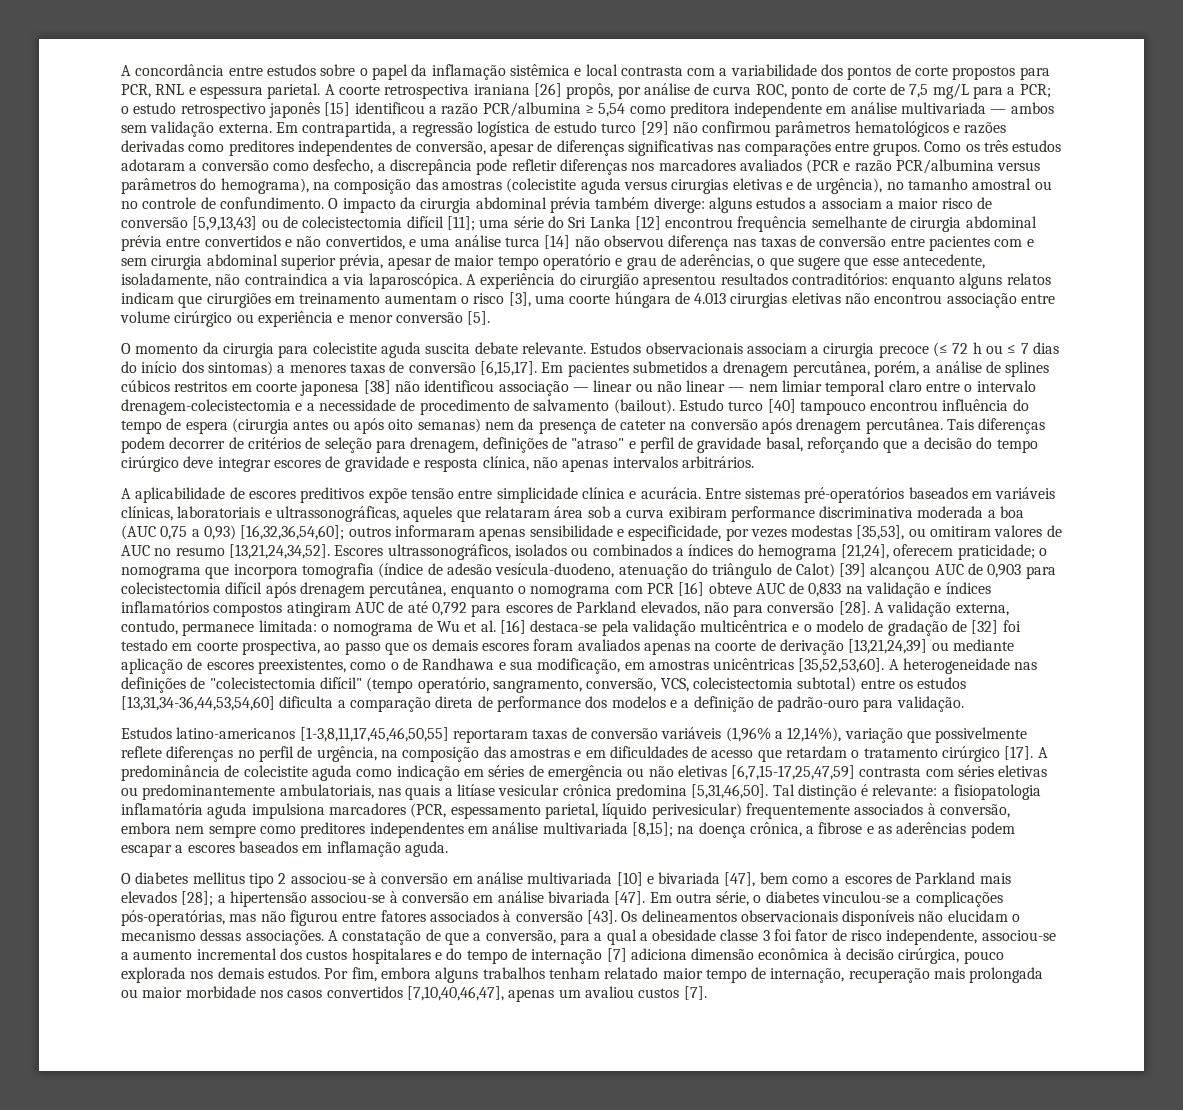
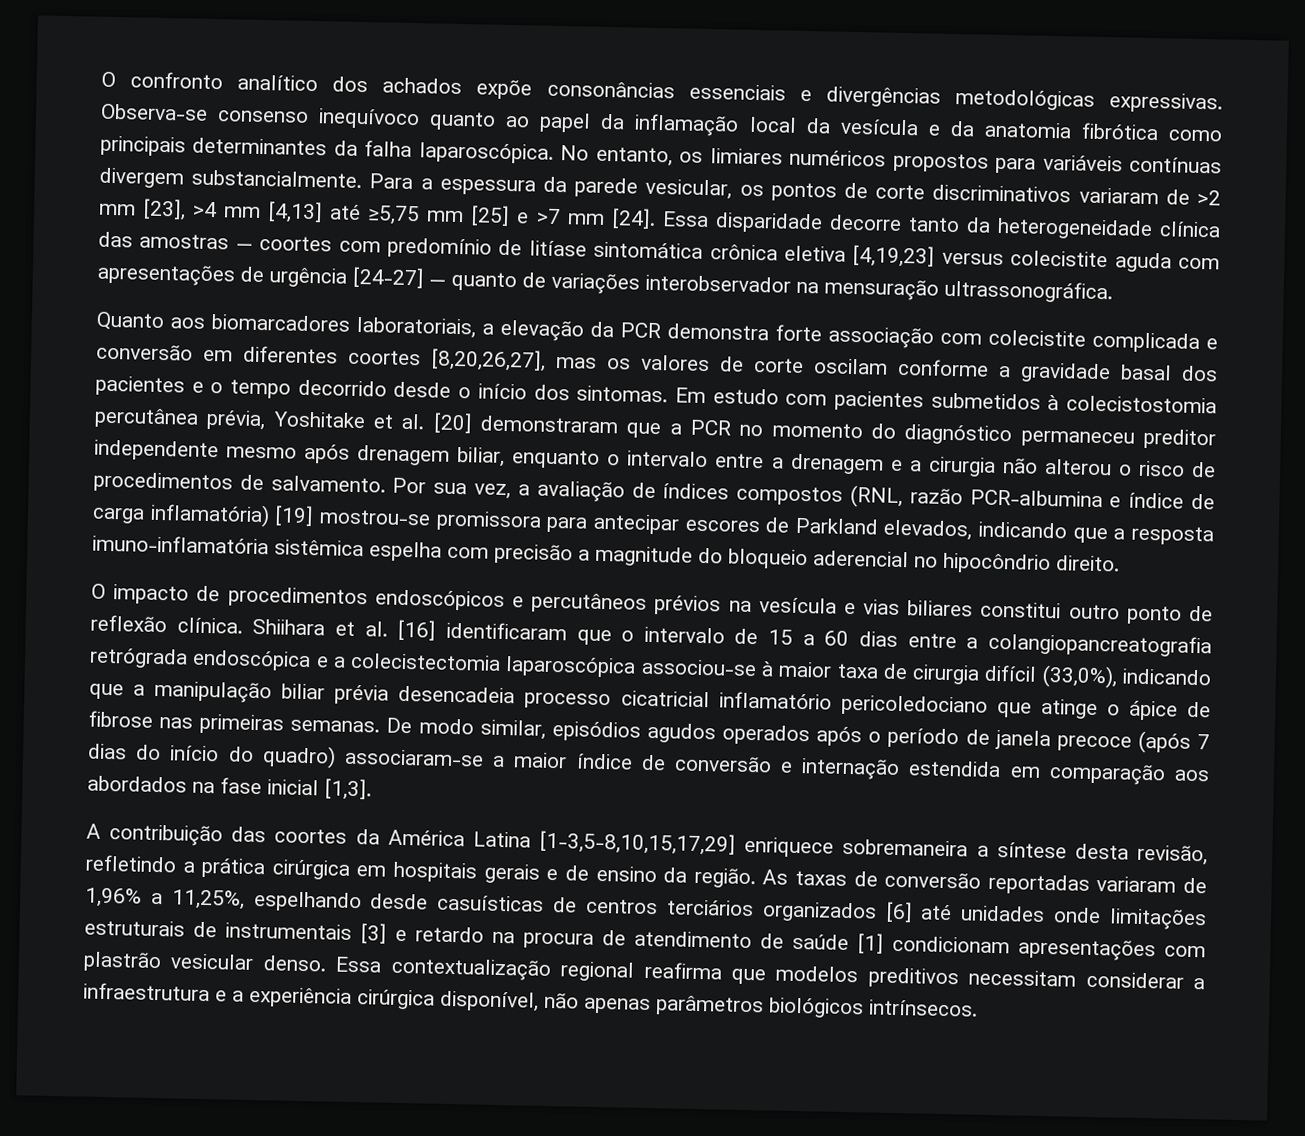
- A concordância entre estudos sobre o papel da inflamação sistêmica e local contrasta com a variabilidade dos pontos de corte propostos para PCR, RNL e espessura parietal. A coorte retrospectiva iraniana [26] propôs, por análise de curva ROC, ponto de corte de 7,5 mg/L para a PCR; o estudo retrospectivo japonês [15] identificou a razão PCR/albumina ≥ 5,54 como preditora independente em análise multivariada — ambos sem validação externa. Em contrapartida, a regressão logística de estudo turco [29] não confirmou parâmetros hematológicos e razões derivadas como preditores independentes de conversão, apesar de diferenças significativas nas comparações entre grupos. Como os três estudos adotaram a conversão como desfecho, a discrepância pode refletir diferenças nos marcadores avaliados (PCR e razão PCR/albumina versus parâmetros do hemograma), na composição das amostras (colecistite aguda versus cirurgias eletivas e de urgência), no tamanho amostral ou no controle de confundimento. O impacto da cirurgia abdominal prévia também diverge: alguns estudos a associam a maior risco de conversão [5,9,13,43] ou de colecistectomia difícil [11]; uma série do Sri Lanka [12] encontrou frequência semelhante de cirurgia abdominal prévia entre convertidos e não convertidos, e uma análise turca [14] não observou diferença nas taxas de conversão entre pacientes com e sem cirurgia abdominal superior prévia, apesar de maior tempo operatório e grau de aderências, o que sugere que esse antecedente, isoladamente, não contraindica a via laparoscópica. A experiência do cirurgião apresentou resultados contraditórios: enquanto alguns relatos indicam que cirurgiões em treinamento aumentam o risco [3], uma coorte húngara de 4.013 cirurgias eletivas não encontrou associação entre volume cirúrgico ou experiência e menor conversão [5].
- O momento da cirurgia para colecistite aguda suscita debate relevante. Estudos observacionais associam a cirurgia precoce (≤ 72 h ou ≤ 7 dias do início dos sintomas) a menores taxas de conversão [6,15,17]. Em pacientes submetidos a drenagem percutânea, porém, a análise de splines cúbicos restritos em coorte japonesa [38] não identificou associação — linear ou não linear — nem limiar temporal claro entre o intervalo drenagem-colecistectomia e a necessidade de procedimento de salvamento (bailout). Estudo turco [40] tampouco encontrou influência do tempo de espera (cirurgia antes ou após oito semanas) nem da presença de cateter na conversão após drenagem percutânea. Tais diferenças podem decorrer de critérios de seleção para drenagem, definições de "atraso" e perfil de gravidade basal, reforçando que a decisão do tempo cirúrgico deve integrar escores de gravidade e resposta clínica, não apenas intervalos arbitrários.
- A aplicabilidade de escores preditivos expõe tensão entre simplicidade clínica e acurácia. Entre sistemas pré-operatórios baseados em variáveis clínicas, laboratoriais e ultrassonográficas, aqueles que relataram área sob a curva exibiram performance discriminativa moderada a boa (AUC 0,75 a 0,93) [16,32,36,54,60]; outros informaram apenas sensibilidade e especificidade, por vezes modestas [35,53], ou omitiram valores de AUC no resumo [13,21,24,34,52]. Escores ultrassonográficos, isolados ou combinados a índices do hemograma [21,24], oferecem praticidade; o nomograma que incorpora tomografia (índice de adesão vesícula-duodeno, atenuação do triângulo de Calot) [39] alcançou AUC de 0,903 para colecistectomia difícil após drenagem percutânea, enquanto o nomograma com PCR [16] obteve AUC de 0,833 na validação e índices inflamatórios compostos atingiram AUC de até 0,792 para escores de Parkland elevados, não para conversão [28]. A validação externa, contudo, permanece limitada: o nomograma de Wu et al. [16] destaca-se pela validação multicêntrica e o modelo de gradação de [32] foi testado em coorte prospectiva, ao passo que os demais escores foram avaliados apenas na coorte de derivação [13,21,24,39] ou mediante aplicação de escores preexistentes, como o de Randhawa e sua modificação, em amostras unicêntricas [35,52,53,60]. A heterogeneidade nas definições de "colecistectomia difícil" (tempo operatório, sangramento, conversão, VCS, colecistectomia subtotal) entre os estudos [13,31,34-36,44,53,54,60] dificulta a comparação direta de performance dos modelos e a definição de padrão-ouro para validação.
- Estudos latino-americanos [1-3,8,11,17,45,46,50,55] reportaram taxas de conversão variáveis (1,96% a 12,14%), variação que possivelmente reflete diferenças no perfil de urgência, na composição das amostras e em dificuldades de acesso que retardam o tratamento cirúrgico [17]. A predominância de colecistite aguda como indicação em séries de emergência ou não eletivas [6,7,15-17,25,47,59] contrasta com séries eletivas ou predominantemente ambulatoriais, nas quais a litíase vesicular crônica predomina [5,31,46,50]. Tal distinção é relevante: a fisiopatologia inflamatória aguda impulsiona marcadores (PCR, espessamento parietal, líquido perivesicular) frequentemente associados à conversão, embora nem sempre como preditores independentes em análise multivariada [8,15]; na doença crônica, a fibrose e as aderências podem escapar a escores baseados em inflamação aguda.
- O diabetes mellitus tipo 2 associou-se à conversão em análise multivariada [10] e bivariada [47], bem como a escores de Parkland mais elevados [28]; a hipertensão associou-se à conversão em análise bivariada [47]. Em outra série, o diabetes vinculou-se a complicações pós-operatórias, mas não figurou entre fatores associados à conversão [43]. Os delineamentos observacionais disponíveis não elucidam o mecanismo dessas associações. A constatação de que a conversão, para a qual a obesidade classe 3 foi fator de risco independente, associou-se a aumento incremental dos custos hospitalares e do tempo de internação [7] adiciona dimensão econômica à decisão cirúrgica, pouco explorada nos demais estudos. Por fim, embora alguns trabalhos tenham relatado maior tempo de internação, recuperação mais prolongada ou maior morbidade nos casos convertidos [7,10,40,46,47], apenas um avaliou custos [7].
+ O confronto analítico dos achados expõe consonâncias essenciais e divergências metodológicas expressivas. Observa-se consenso inequívoco quanto ao papel da inflamação local da vesícula e da anatomia fibrótica como principais determinantes da falha laparoscópica. No entanto, os limiares numéricos propostos para variáveis contínuas divergem substancialmente. Para a espessura da parede vesicular, os pontos de corte discriminativos variaram de >2 mm [23], >4 mm [4,13] até ≥5,75 mm [25] e >7 mm [24]. Essa disparidade decorre tanto da heterogeneidade clínica das amostras — coortes com predomínio de litíase sintomática crônica eletiva [4,19,23] versus colecistite aguda com apresentações de urgência [24-27] — quanto de variações interobservador na mensuração ultrassonográfica.
+ Quanto aos biomarcadores laboratoriais, a elevação da PCR demonstra forte associação com colecistite complicada e conversão em diferentes coortes [8,20,26,27], mas os valores de corte oscilam conforme a gravidade basal dos pacientes e o tempo decorrido desde o início dos sintomas. Em estudo com pacientes submetidos à colecistostomia percutânea prévia, Yoshitake et al. [20] demonstraram que a PCR no momento do diagnóstico permaneceu preditor independente mesmo após drenagem biliar, enquanto o intervalo entre a drenagem e a cirurgia não alterou o risco de procedimentos de salvamento. Por sua vez, a avaliação de índices compostos (RNL, razão PCR-albumina e índice de carga inflamatória) [19] mostrou-se promissora para antecipar escores de Parkland elevados, indicando que a resposta imuno-inflamatória sistêmica espelha com precisão a magnitude do bloqueio aderencial no hipocôndrio direito.
+ O impacto de procedimentos endoscópicos e percutâneos prévios na vesícula e vias biliares constitui outro ponto de reflexão clínica. Shiihara et al. [16] identificaram que o intervalo de 15 a 60 dias entre a colangiopancreatografia retrógrada endoscópica e a colecistectomia laparoscópica associou-se à maior taxa de cirurgia difícil (33,0%), indicando que a manipulação biliar prévia desencadeia processo cicatricial inflamatório pericoledociano que atinge o ápice de fibrose nas primeiras semanas. De modo similar, episódios agudos operados após o período de janela precoce (após 7 dias do início do quadro) associaram-se a maior índice de conversão e internação estendida em comparação aos abordados na fase inicial [1,3].
+ A contribuição das coortes da América Latina [1-3,5-8,10,15,17,29] enriquece sobremaneira a síntese desta revisão, refletindo a prática cirúrgica em hospitais gerais e de ensino da região. As taxas de conversão reportadas variaram de 1,96% a 11,25%, espelhando desde casuísticas de centros terciários organizados [6] até unidades onde limitações estruturais de instrumentais [3] e retardo na procura de atendimento de saúde [1] condicionam apresentações com plastrão vesicular denso. Essa contextualização regional reafirma que modelos preditivos necessitam considerar a infraestrutura e a experiência cirúrgica disponível, não apenas parâmetros biológicos intrínsecos.

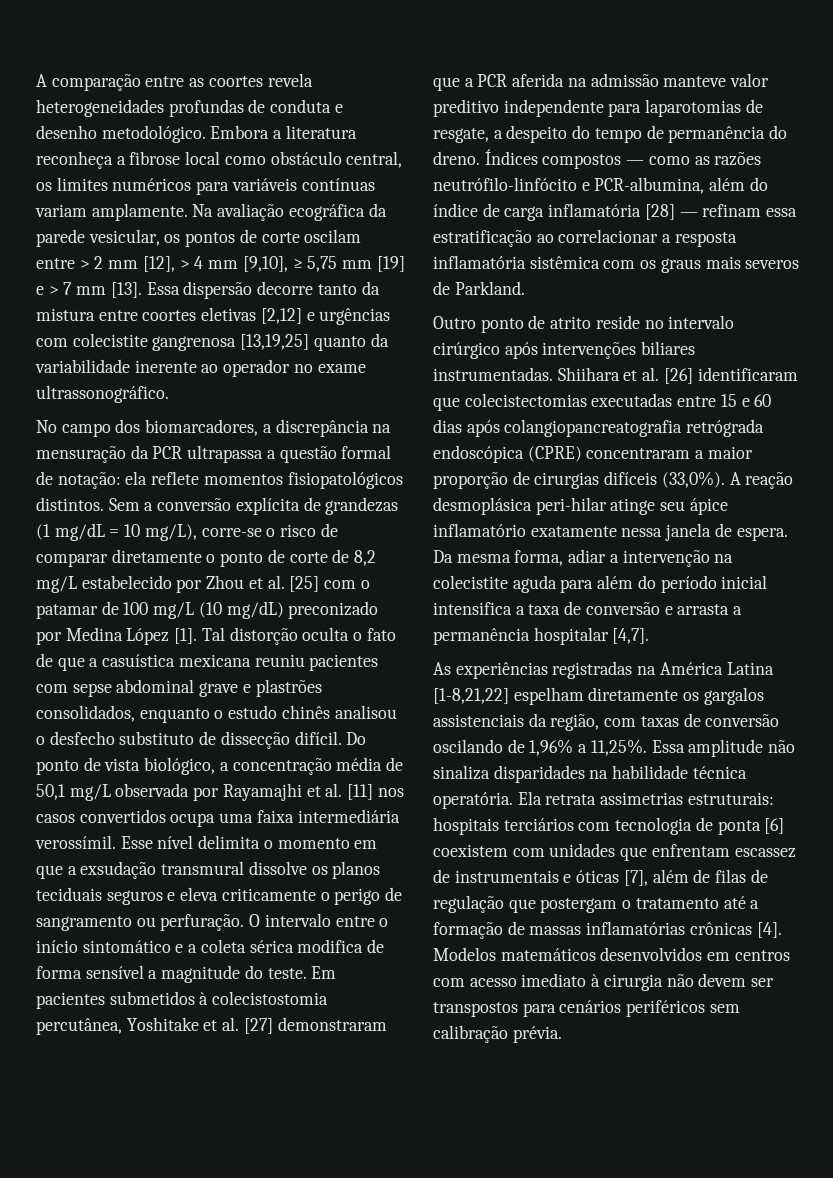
- O confronto analítico dos achados expõe consonâncias essenciais e divergências metodológicas expressivas. Observa-se consenso inequívoco quanto ao papel da inflamação local da vesícula e da anatomia fibrótica como principais determinantes da falha laparoscópica. No entanto, os limiares numéricos propostos para variáveis contínuas divergem substancialmente. Para a espessura da parede vesicular, os pontos de corte discriminativos variaram de >2 mm [23], >4 mm [4,13] até ≥5,75 mm [25] e >7 mm [24]. Essa disparidade decorre tanto da heterogeneidade clínica das amostras — coortes com predomínio de litíase sintomática crônica eletiva [4,19,23] versus colecistite aguda com apresentações de urgência [24-27] — quanto de variações interobservador na mensuração ultrassonográfica.
- Quanto aos biomarcadores laboratoriais, a elevação da PCR demonstra forte associação com colecistite complicada e conversão em diferentes coortes [8,20,26,27], mas os valores de corte oscilam conforme a gravidade basal dos pacientes e o tempo decorrido desde o início dos sintomas. Em estudo com pacientes submetidos à colecistostomia percutânea prévia, Yoshitake et al. [20] demonstraram que a PCR no momento do diagnóstico permaneceu preditor independente mesmo após drenagem biliar, enquanto o intervalo entre a drenagem e a cirurgia não alterou o risco de procedimentos de salvamento. Por sua vez, a avaliação de índices compostos (RNL, razão PCR-albumina e índice de carga inflamatória) [19] mostrou-se promissora para antecipar escores de Parkland elevados, indicando que a resposta imuno-inflamatória sistêmica espelha com precisão a magnitude do bloqueio aderencial no hipocôndrio direito.
- O impacto de procedimentos endoscópicos e percutâneos prévios na vesícula e vias biliares constitui outro ponto de reflexão clínica.
+ A comparação entre as coortes revela heterogeneidades profundas de conduta e desenho metodológico. Embora a literatura reconheça a fibrose local como obstáculo central, os limites numéricos para variáveis contínuas variam amplamente. Na avaliação ecográfica da parede vesicular, os pontos de corte oscilam entre > 2 mm [12], > 4 mm [9,10], ≥ 5,75 mm [19] e > 7 mm [13]. Essa dispersão decorre tanto da mistura entre coortes eletivas [2,12] e urgências com colecistite gangrenosa [13,19,25] quanto da variabilidade inerente ao operador no exame ultrassonográfico.
+ No campo dos biomarcadores, a discrepância na mensuração da PCR ultrapassa a questão formal de notação: ela reflete momentos fisiopatológicos distintos. Sem a conversão explícita de grandezas (1 mg/dL = 10 mg/L), corre-se o risco de comparar diretamente o ponto de corte de 8,2 mg/L estabelecido por Zhou et al. [25] com o patamar de 100 mg/L (10 mg/dL) preconizado por Medina López [1]. Tal distorção oculta o fato de que a casuística mexicana reuniu pacientes com sepse abdominal grave e plastrões consolidados, enquanto o estudo chinês analisou o desfecho substituto de dissecção difícil. Do ponto de vista biológico, a concentração média de 50,1 mg/L observada por Rayamajhi et al. [11] nos casos convertidos ocupa uma faixa intermediária verossímil. Esse nível delimita o momento em que a exsudação transmural dissolve os planos teciduais seguros e eleva criticamente o perigo de sangramento ou perfuração. O intervalo entre o início sintomático e a coleta sérica modifica de forma sensível a magnitude do teste. Em pacientes submetidos à colecistostomia percutânea, Yoshitake et al. [27] demonstraram que a PCR aferida na admissão manteve valor preditivo independente para laparotomias de resgate, a despeito do tempo de permanência do dreno. Índices compostos — como as razões neutrófilo-linfócito e PCR-albumina, além do índice de carga inflamatória [28] — refinam essa estratificação ao correlacionar a resposta inflamatória sistêmica com os graus mais severos de Parkland.
+ Outro ponto de atrito reside no intervalo cirúrgico após intervenções biliares instrumentadas.
- Shiihara et al. [16] identificaram que o intervalo de 15 a 60 dias entre a colangiopancreatografia retrógrada endoscópica e a colecistectomia laparoscópica associou-se à maior taxa de cirurgia difícil (33,0%), indicando que a manipulação biliar prévia desencadeia processo cicatricial inflamatório pericoledociano que atinge o ápice de fibrose nas primeiras semanas. De modo similar, episódios agudos operados após o período de janela precoce (após 7 dias do início do quadro) associaram-se a maior índice de conversão e internação estendida em comparação aos abordados na fase inicial [1,3].
- A contribuição das coortes da América Latina [1-3,5-8,10,15,17,29] enriquece sobremaneira a síntese desta revisão, refletindo a prática cirúrgica em hospitais gerais e de ensino da região. As taxas de conversão reportadas variaram de 1,96% a 11,25%, espelhando desde casuísticas de centros terciários organizados [6] até unidades onde limitações estruturais de instrumentais [3] e retardo na procura de atendimento de saúde [1] condicionam apresentações com plastrão vesicular denso. Essa contextualização regional reafirma que modelos preditivos necessitam considerar a infraestrutura e a experiência cirúrgica disponível, não apenas parâmetros biológicos intrínsecos.
+ Shiihara et al. [26] identificaram que colecistectomias executadas entre 15 e 60 dias após colangiopancreatografia retrógrada endoscópica (CPRE) concentraram a maior proporção de cirurgias difíceis (33,0%). A reação desmoplásica peri-hilar atinge seu ápice inflamatório exatamente nessa janela de espera. Da mesma forma, adiar a intervenção na colecistite aguda para além do período inicial intensifica a taxa de conversão e arrasta a permanência hospitalar [4,7].
+ As experiências registradas na América Latina [1-8,21,22] espelham diretamente os gargalos assistenciais da região, com taxas de conversão oscilando de 1,96% a 11,25%. Essa amplitude não sinaliza disparidades na habilidade técnica operatória. Ela retrata assimetrias estruturais: hospitais terciários com tecnologia de ponta [6] coexistem com unidades que enfrentam escassez de instrumentais e óticas [7], além de filas de regulação que postergam o tratamento até a formação de massas inflamatórias crônicas [4]. Modelos matemáticos desenvolvidos em centros com acesso imediato à cirurgia não devem ser transpostos para cenários periféricos sem calibração prévia.

